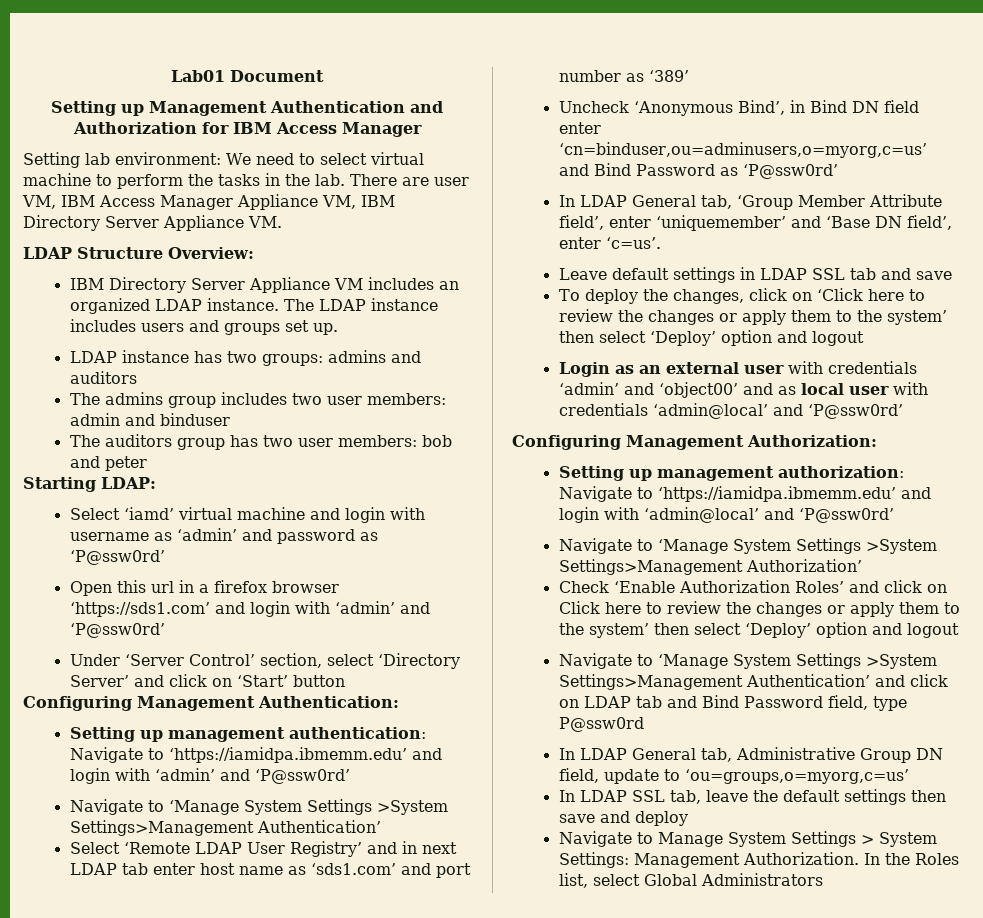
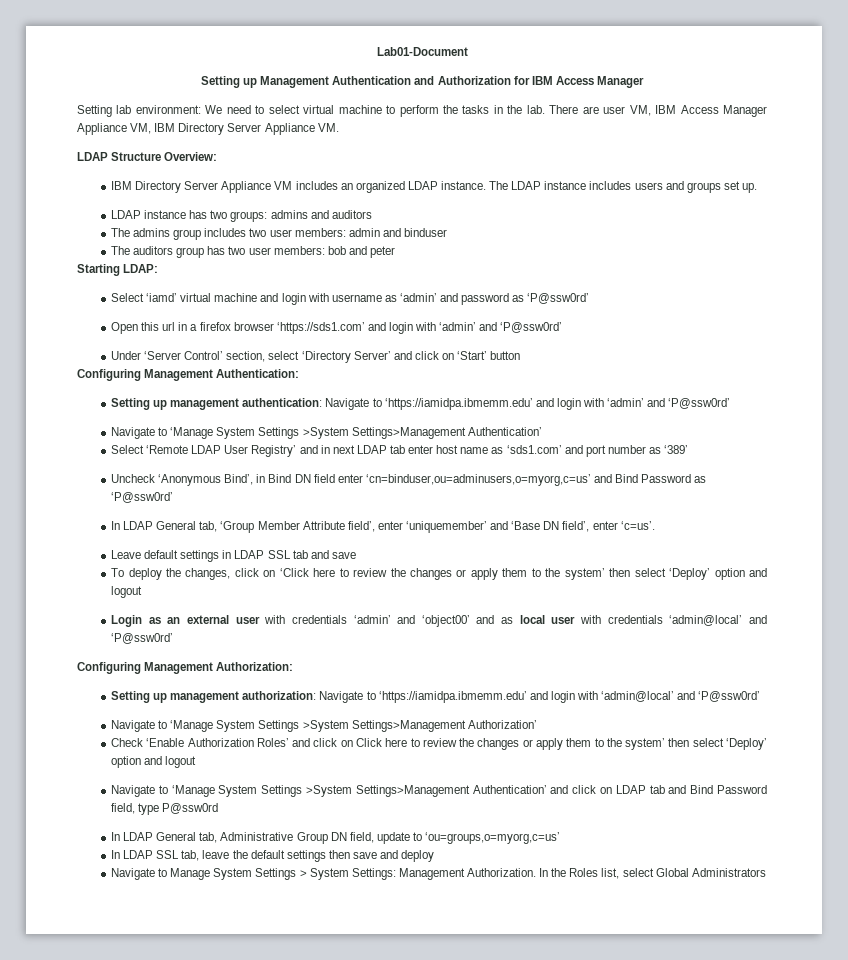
- Lab01 Document
+ Lab01-Document

